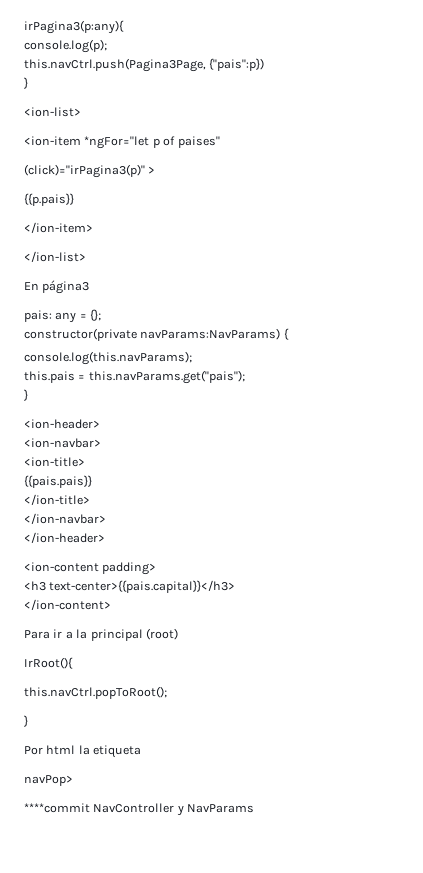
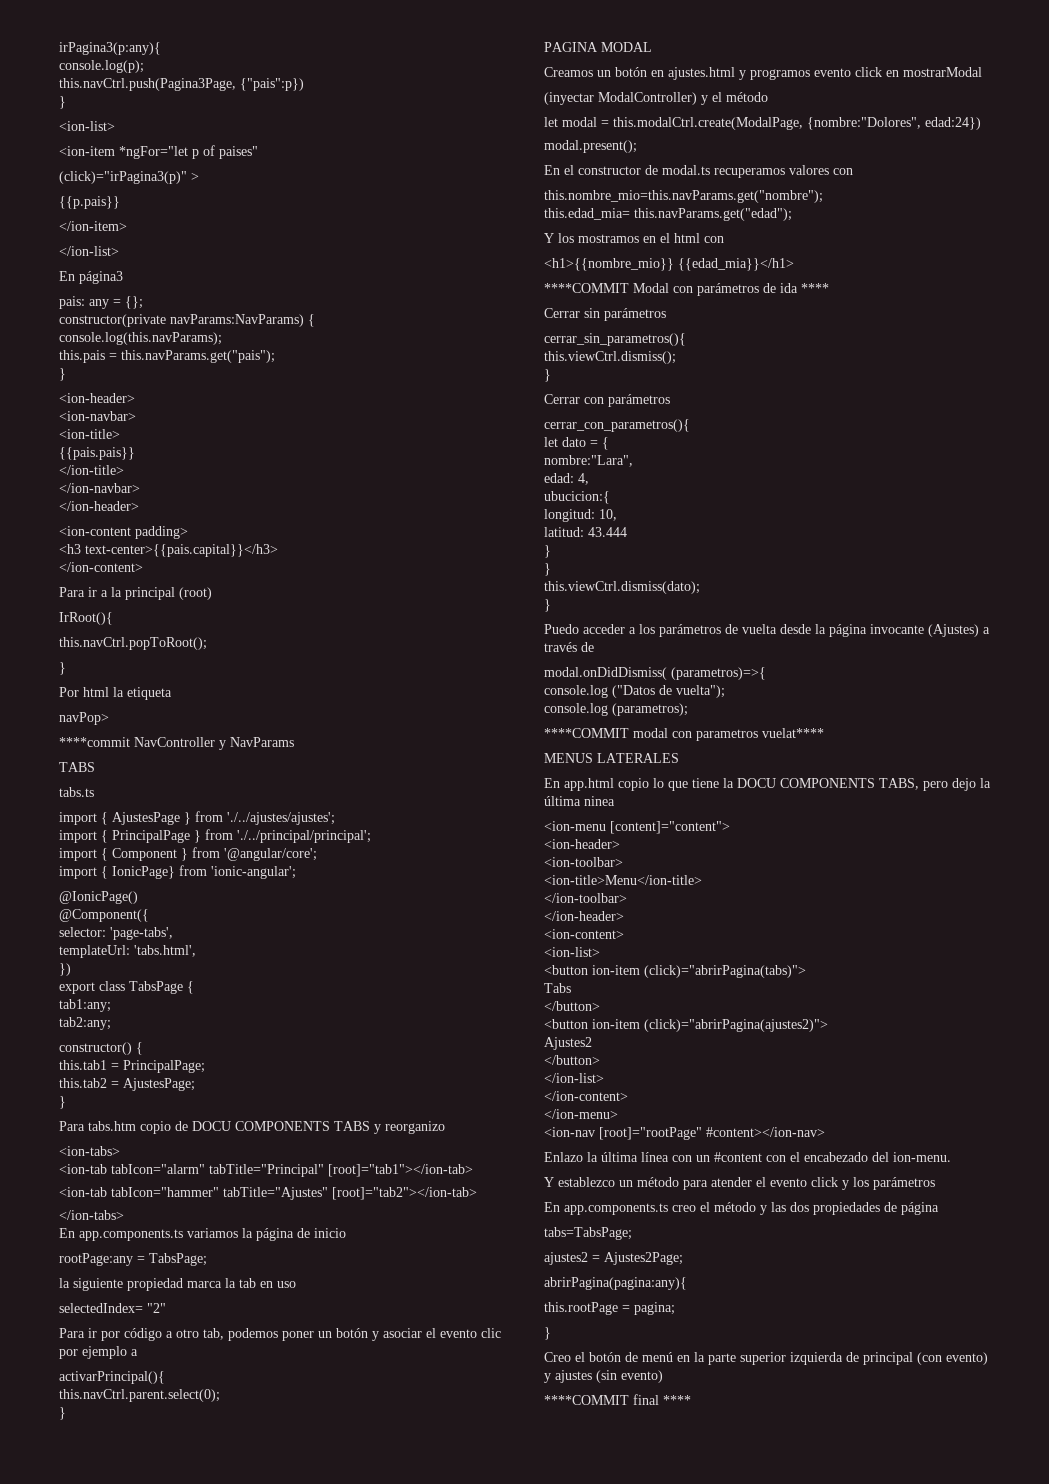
  ****commit NavController y NavParams
+ TABS
+ tabs.ts
+ import { AjustesPage } from './../ajustes/ajustes';
+ import { PrincipalPage } from './../principal/principal';
+ import { Component } from '@angular/core';
+ import { IonicPage} from 'ionic-angular';
+ @IonicPage()
+ @Component({
+ selector: 'page-tabs',
+ templateUrl: 'tabs.html',
+ })
+ export class TabsPage {
+ tab1:any;
+ tab2:any;
+ constructor() {
+ this.tab1 = PrincipalPage;
+ this.tab2 = AjustesPage;
+ }
+ Para tabs.htm copio de DOCU COMPONENTS TABS y reorganizo
+ <ion-tabs>
+ <ion-tab tabIcon="alarm" tabTitle="Principal" [root]="tab1"></ion-tab>
+ <ion-tab tabIcon="hammer" tabTitle="Ajustes" [root]="tab2"></ion-tab>
+ </ion-tabs>
+ En app.components.ts variamos la página de inicio
+ rootPage:any = TabsPage;
+ la siguiente propiedad marca la tab en uso
+ selectedIndex= "2"
+ Para ir por código a otro tab, podemos poner un botón y asociar el evento clic por ejemplo a
+ activarPrincipal(){
+ this.navCtrl.parent.select(0);
+ }
+ PAGINA MODAL
+ Creamos un botón en ajustes.html y programos evento click en mostrarModal
+ (inyectar ModalController) y el método
+ let modal = this.modalCtrl.create(ModalPage, {nombre:"Dolores", edad:24})
+ modal.present();
+ En el constructor de modal.ts recuperamos valores con
+ this.nombre_mio=this.navParams.get("nombre");
+ this.edad_mia= this.navParams.get("edad");
+ Y los mostramos en el html con
+ <h1>{{nombre_mio}} {{edad_mia}}</h1>
+ ****COMMIT Modal con parámetros de ida ****
+ Cerrar sin parámetros
+ cerrar_sin_parametros(){
+ this.viewCtrl.dismiss();
+ }
+ Cerrar con parámetros
+ cerrar_con_parametros(){
+ let dato = {
+ nombre:"Lara",
+ edad: 4,
+ ubucicion:{
+ longitud: 10,
+ latitud: 43.444
+ }
+ }
+ this.viewCtrl.dismiss(dato);
+ }
+ Puedo acceder a los parámetros de vuelta desde la página invocante (Ajustes) a través de
+ modal.onDidDismiss( (parametros)=>{
+ console.log ("Datos de vuelta");
+ console.log (parametros);
+ ****COMMIT modal con parametros vuelat****
+ MENUS LATERALES
+ En app.html copio lo que tiene la DOCU COMPONENTS TABS, pero dejo la última ninea
+ <ion-menu [content]="content">
+ <ion-header>
+ <ion-toolbar>
+ <ion-title>Menu</ion-title>
+ </ion-toolbar>
+ </ion-header>
+ <ion-content>
+ <ion-list>
+ <button ion-item (click)="abrirPagina(tabs)">
+ Tabs
+ </button>
+ <button ion-item (click)="abrirPagina(ajustes2)">
+ Ajustes2
+ </button>
+ </ion-list>
+ </ion-content>
+ </ion-menu>
+ <ion-nav [root]="rootPage" #content></ion-nav>
+ Enlazo la última línea con un #content con el encabezado del ion-menu.
+ Y establezco un método para atender el evento click y los parámetros
+ En app.components.ts creo el método y las dos propiedades de página
+ tabs=TabsPage;
+ ajustes2 = Ajustes2Page;
+ abrirPagina(pagina:any){
+ this.rootPage = pagina;
+ }
+ Creo el botón de menú en la parte superior izquierda de principal (con evento) y ajustes (sin evento)
+ ****COMMIT final ****

